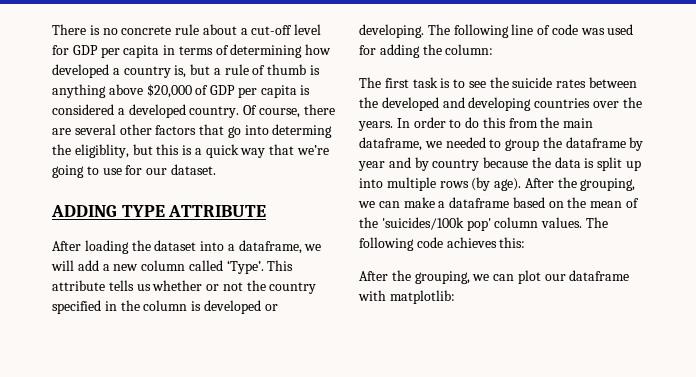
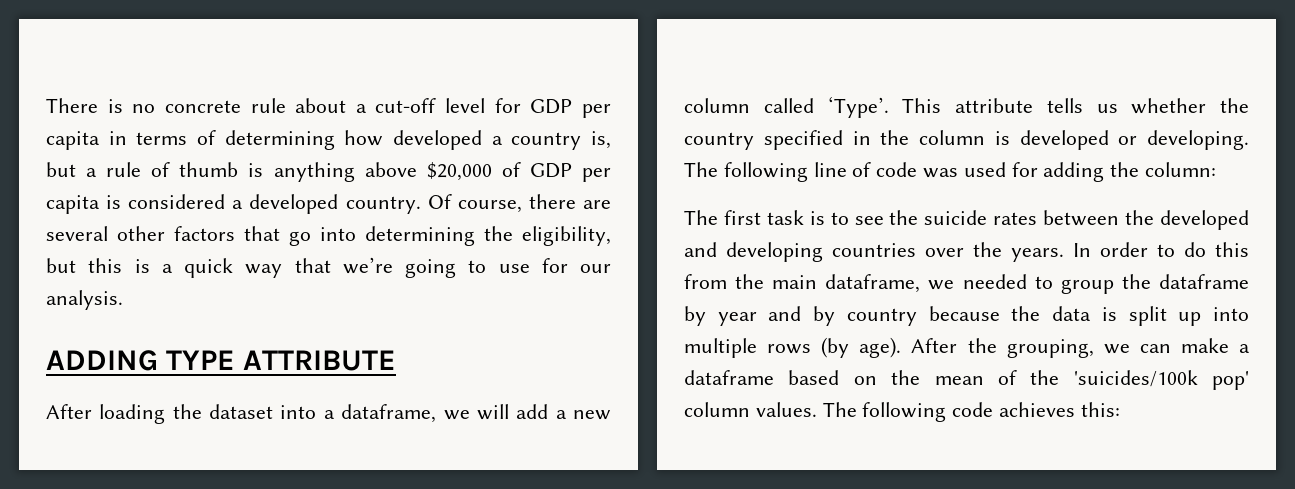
- Of course, there are several other factors that go into determing the eligiblity, but this is a quick way that we’re going to use for our dataset.
+ Of course, there are several other factors that go into determining the eligibility, but this is a quick way that we’re going to use for our analysis.
- This attribute tells us whether or not the country specified in the column is developed or developing.
+ This attribute tells us whether the country specified in the column is developed or developing.
- After the grouping, we can plot our dataframe with matplotlib:

